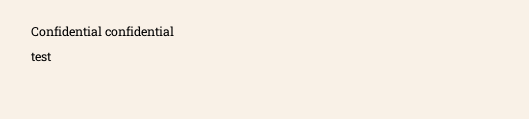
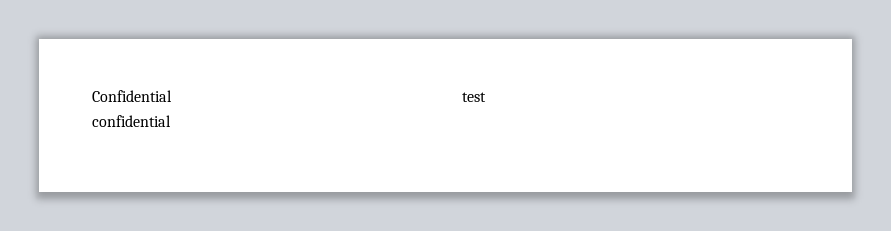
- Confidential confidential
+ Confidential
+ confidential

